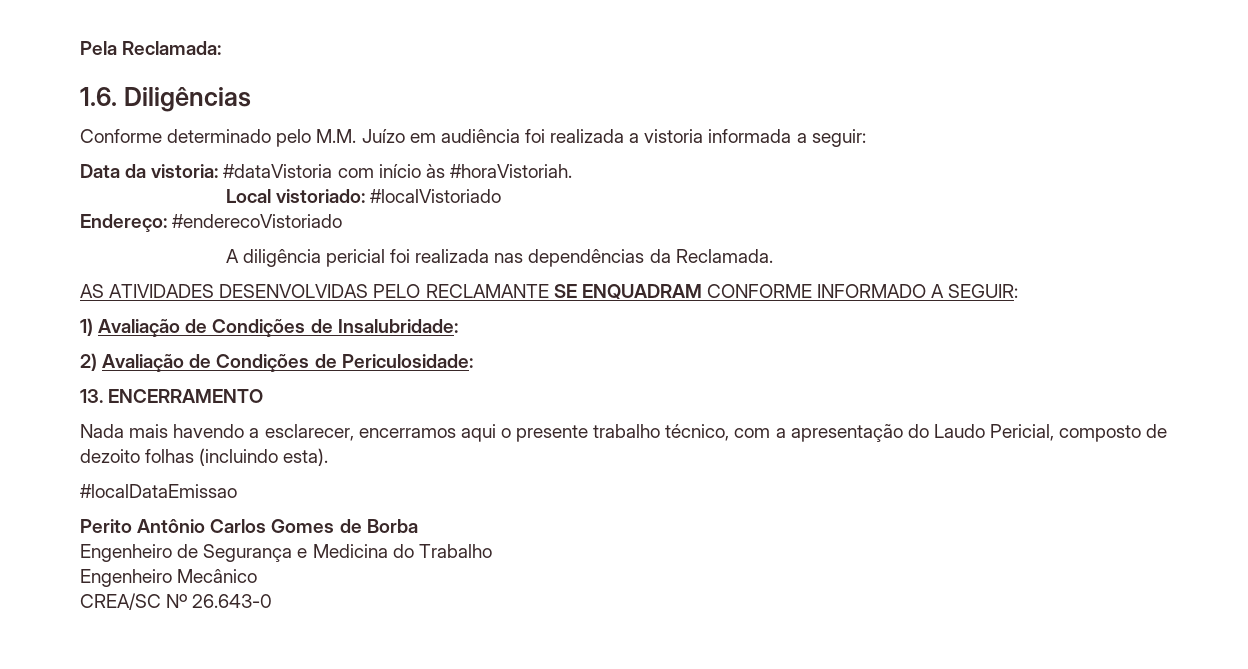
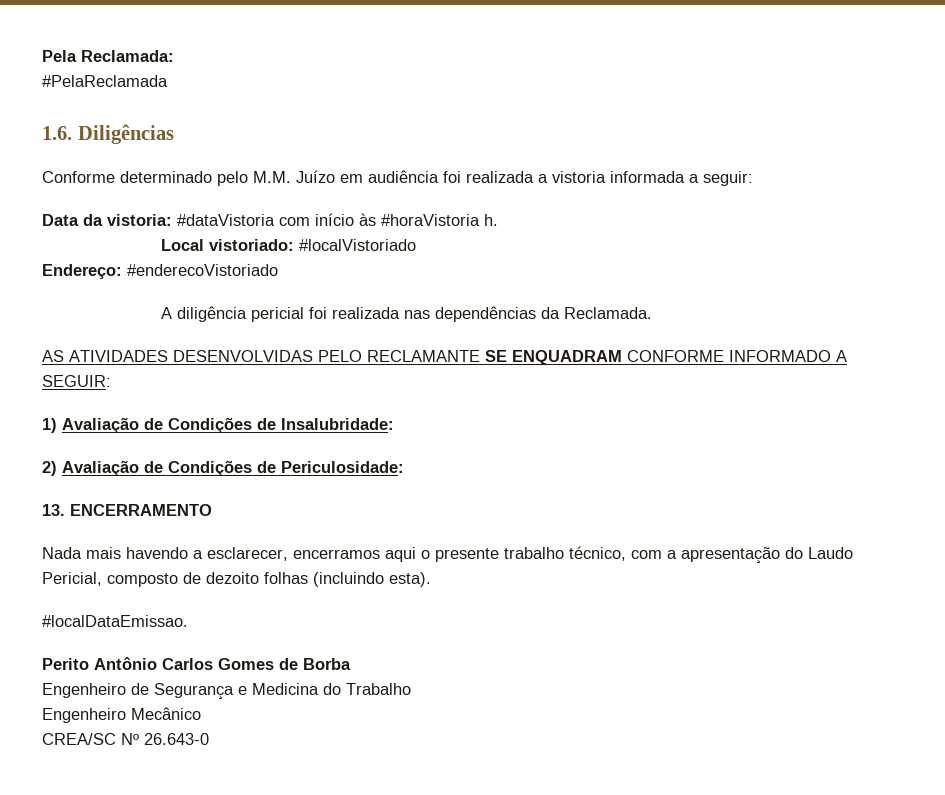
+ #PelaReclamada
- Data da vistoria: #dataVistoria com início às #horaVistoriah.
+ Data da vistoria: #dataVistoria com início às #horaVistoria h.
- #localDataEmissao
+ #localDataEmissao.

